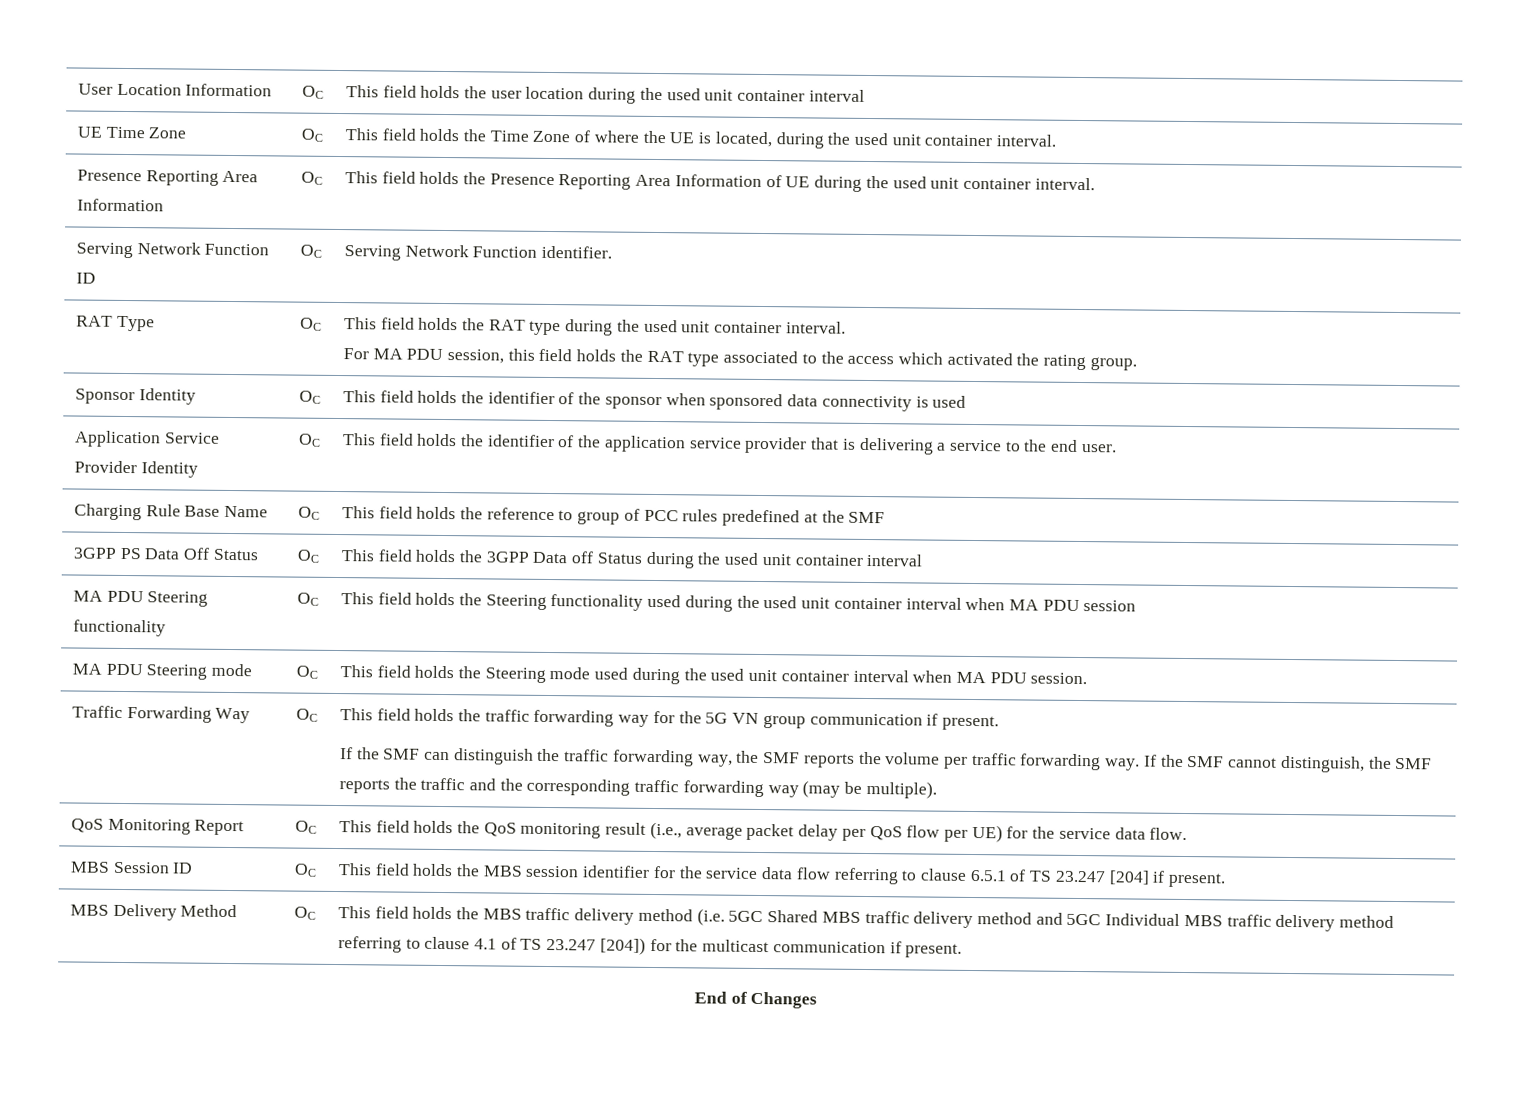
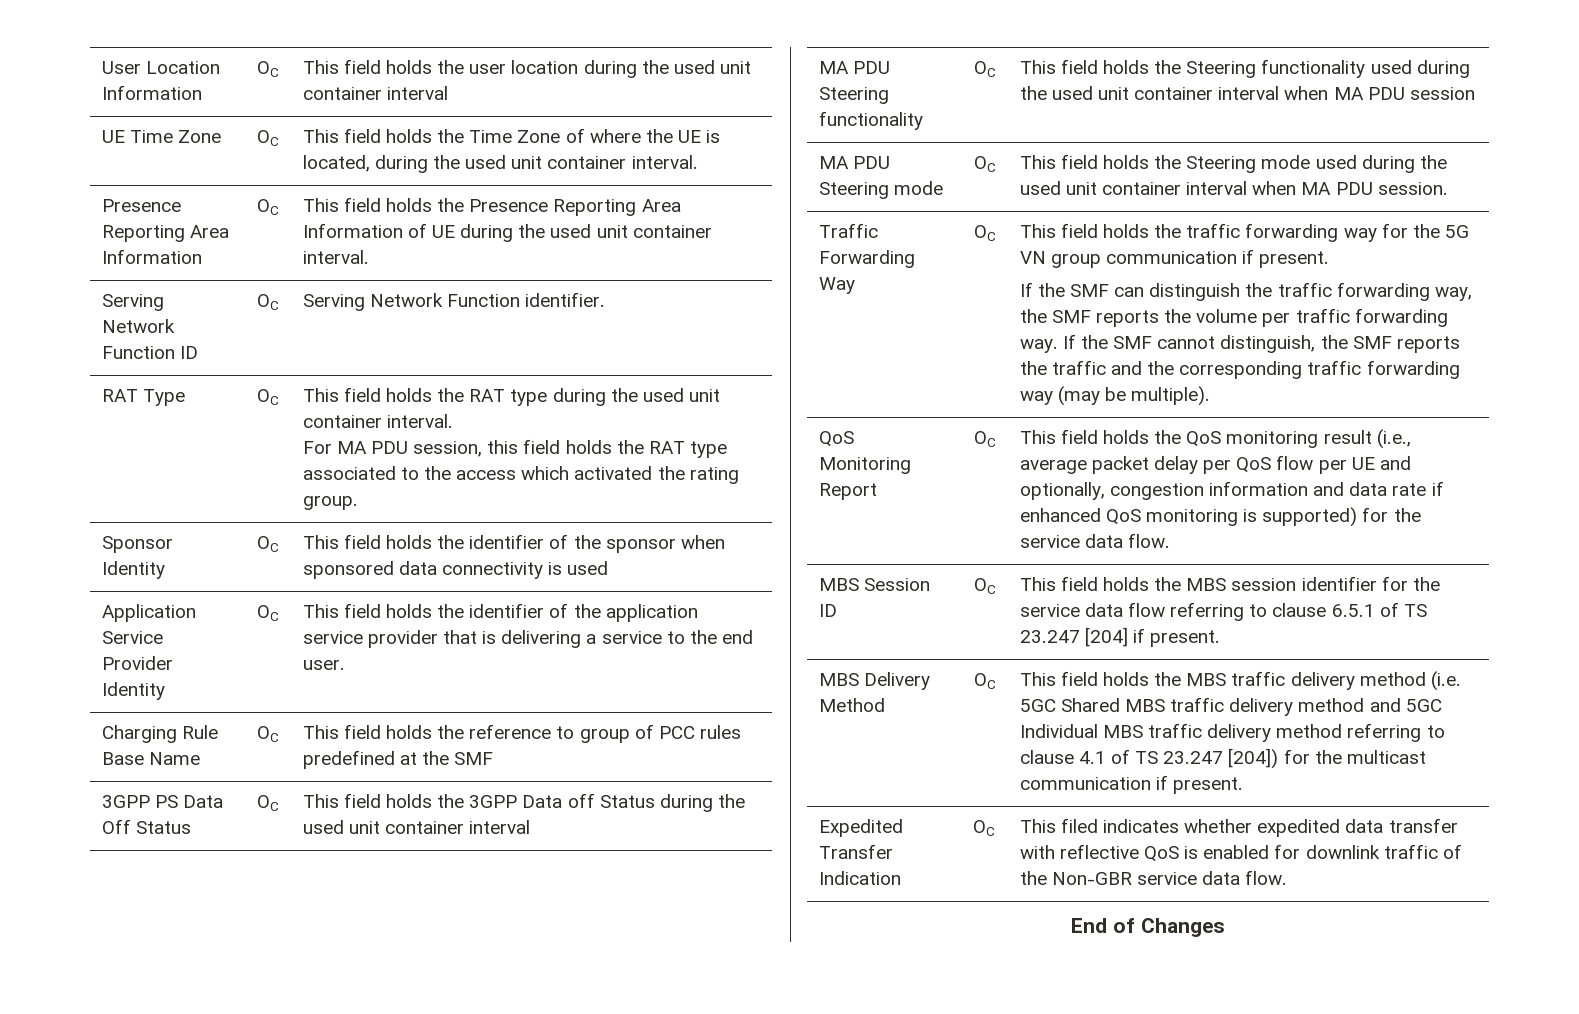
- QoS Monitoring Report | OC | This field holds the QoS monitoring result (i.e., average packet delay per QoS flow per UE) for the service data flow.
+ QoS Monitoring Report | OC | This field holds the QoS monitoring result (i.e., average packet delay per QoS flow per UE and optionally, congestion information and data rate if enhanced QoS monitoring is supported) for the service data flow.
+ Expedited Transfer Indication | OC | This filed indicates whether expedited data transfer with reflective QoS is enabled for downlink traffic of the Non-GBR service data flow.

